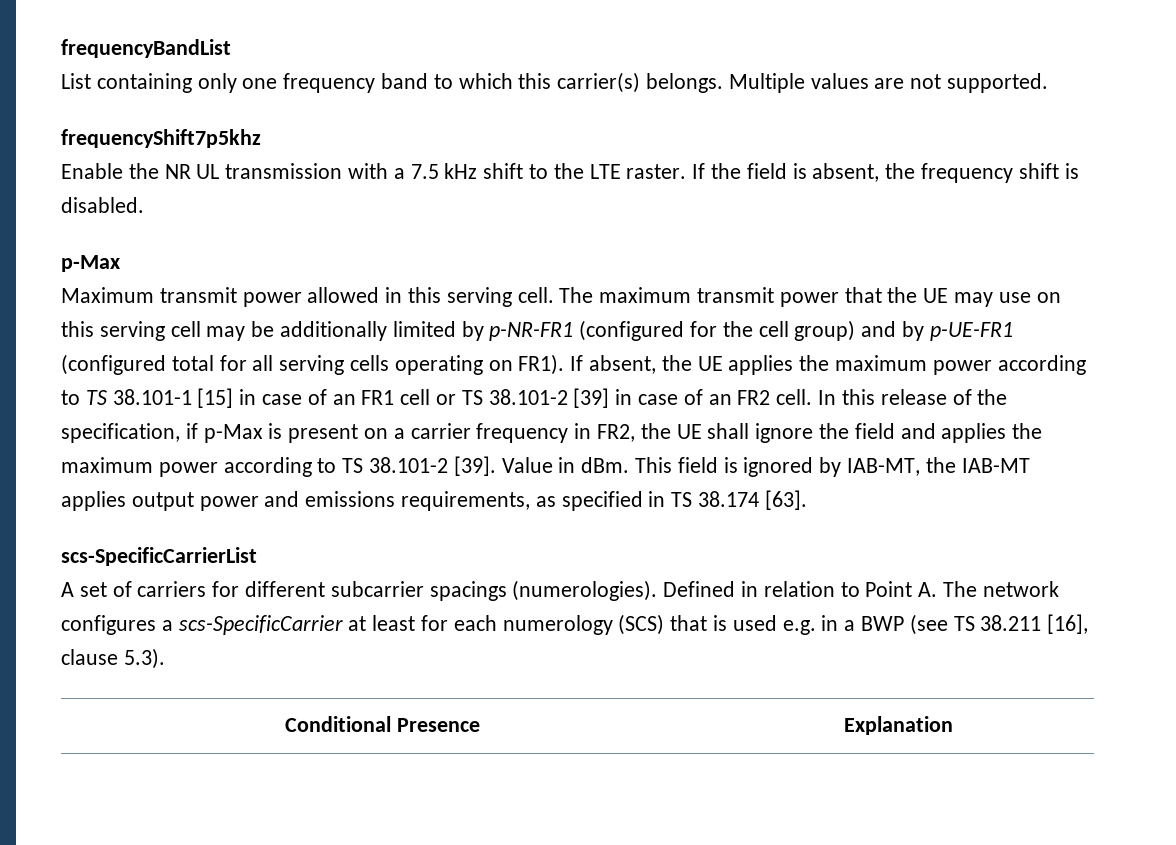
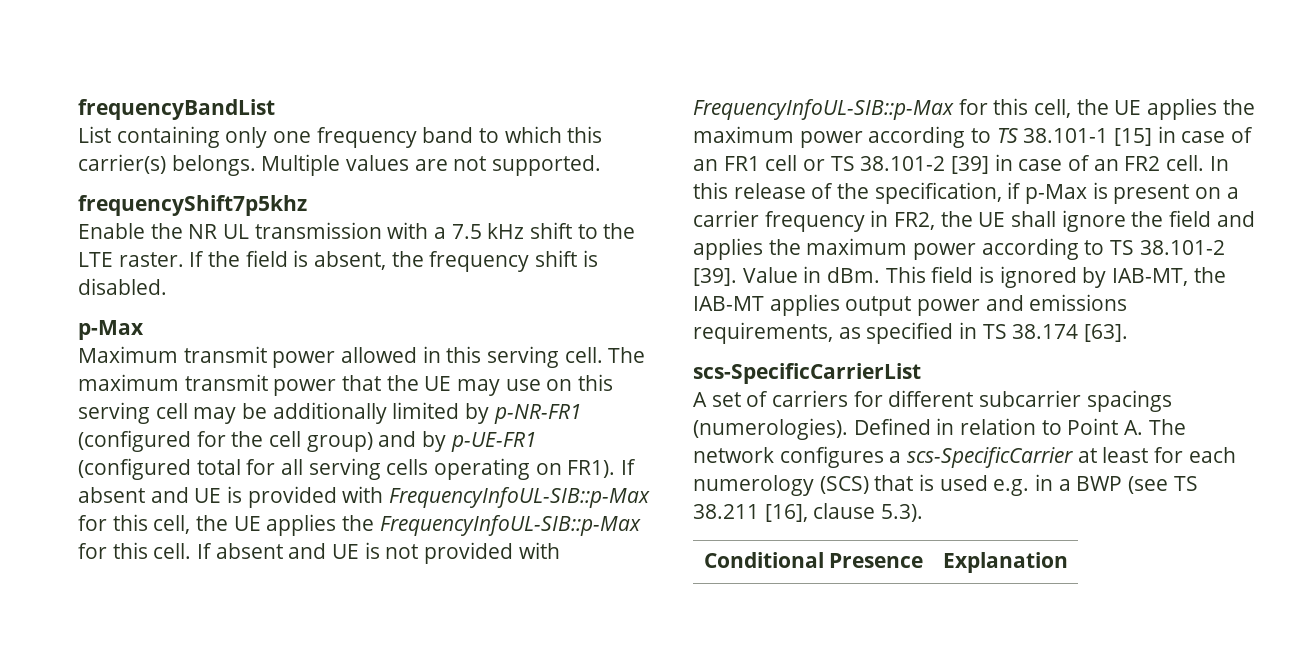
- If absent, the UE applies the maximum power according to TS 38.101-1 [15] in case of an FR1 cell or TS 38.101-2 [39] in case of an FR2 cell.
+ If absent and UE is provided with FrequencyInfoUL-SIB::p-Max for this cell, the UE applies the FrequencyInfoUL-SIB::p-Max for this cell. If absent and UE is not provided with FrequencyInfoUL-SIB::p-Max for this cell, the UE applies the maximum power according to TS 38.101-1 [15] in case of an FR1 cell or TS 38.101-2 [39] in case of an FR2 cell.

